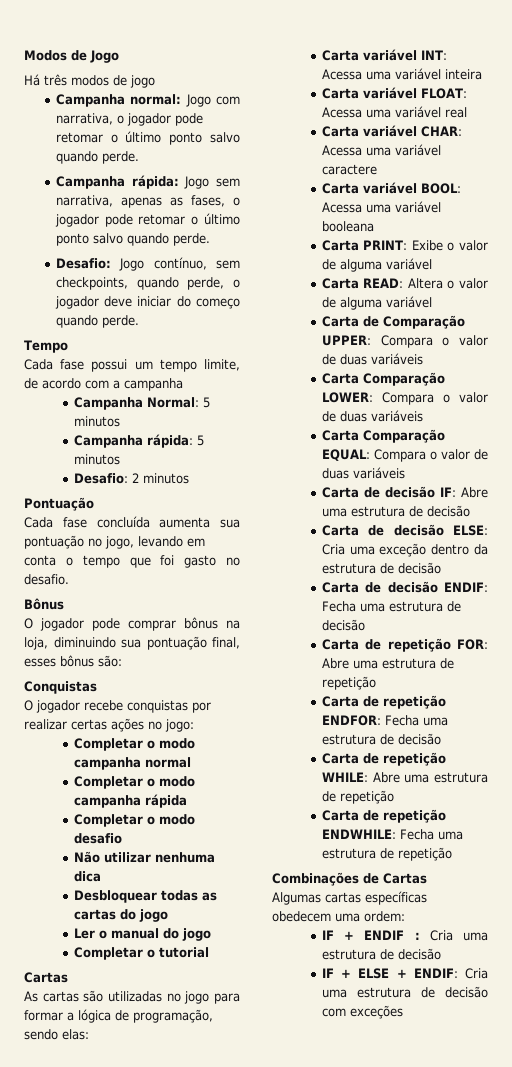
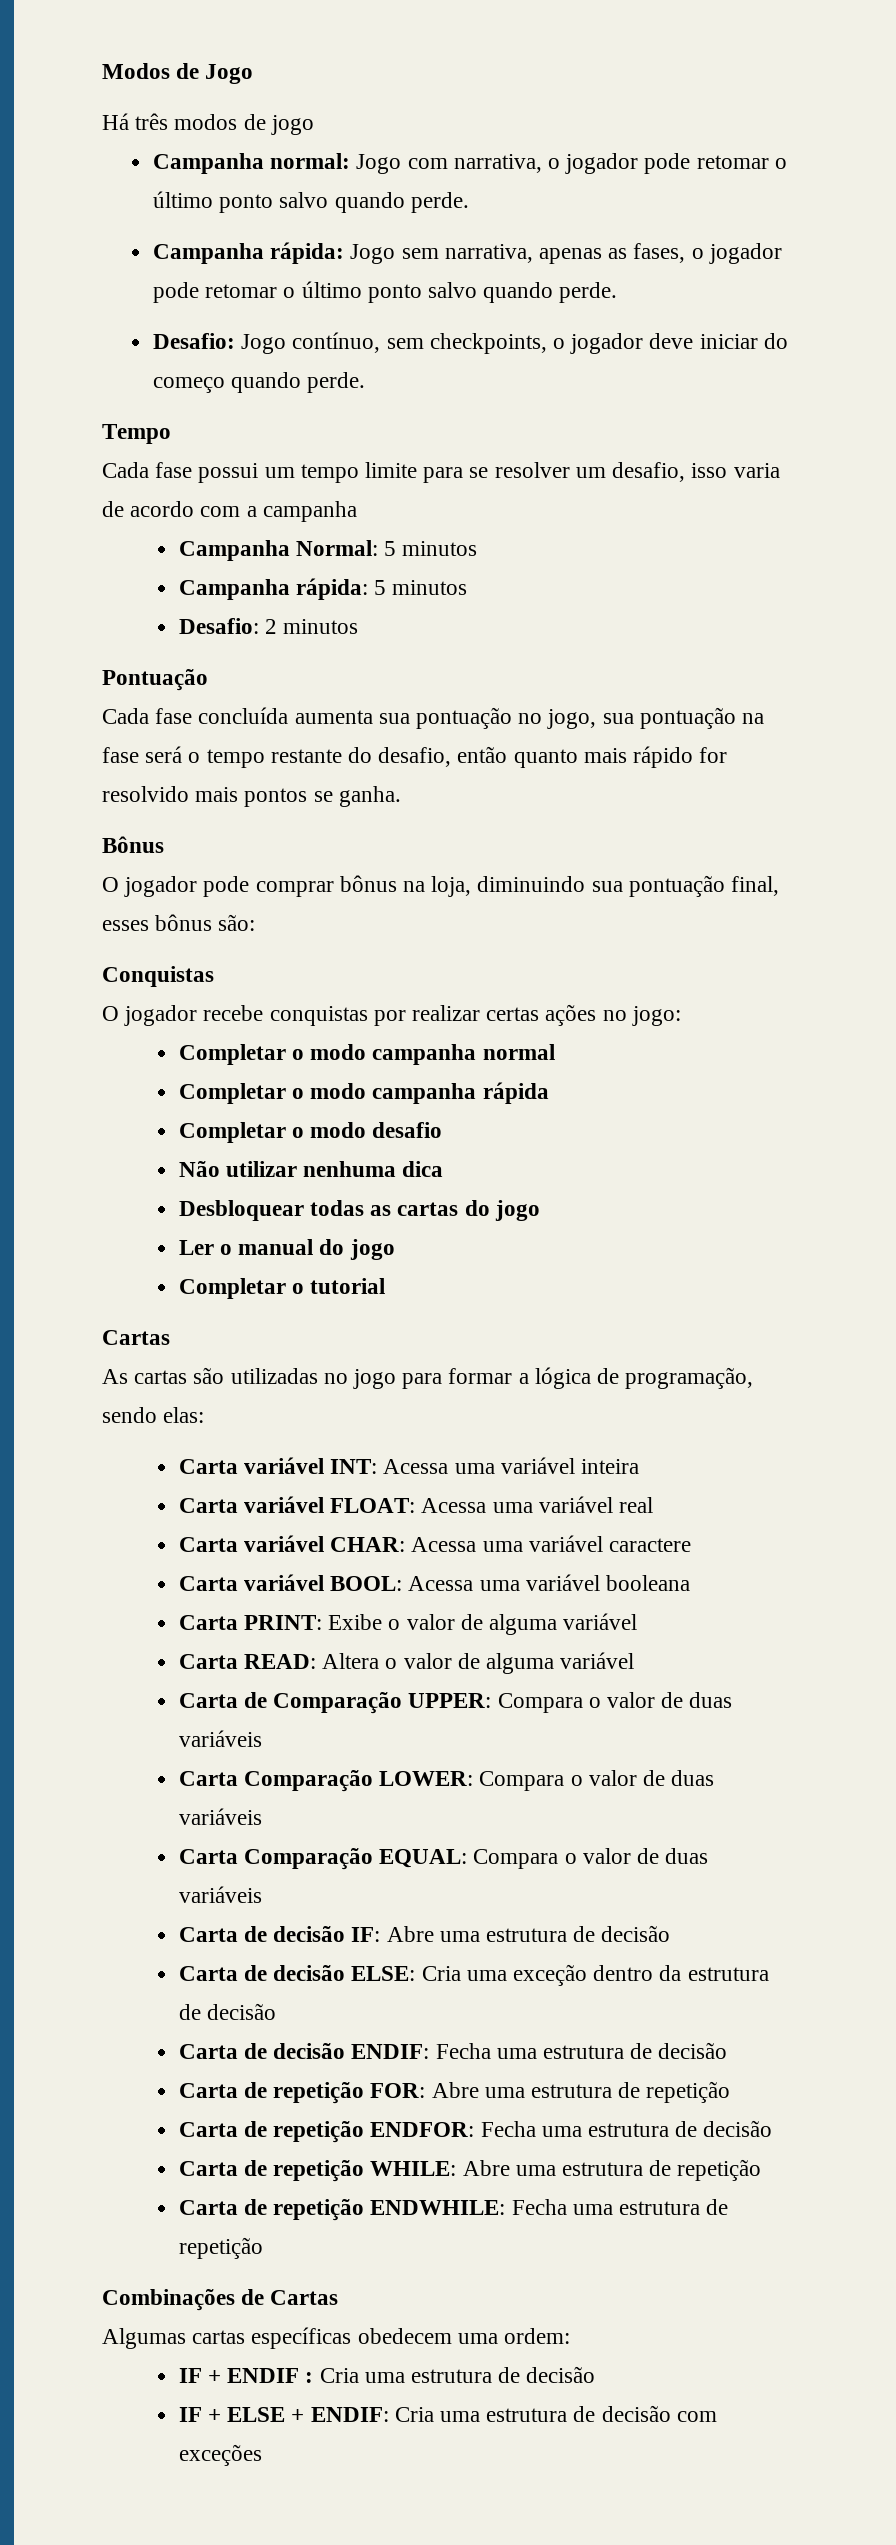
- Desafio: Jogo contínuo, sem checkpoints, quando perde, o jogador deve iniciar do começo quando perde.
+ Desafio: Jogo contínuo, sem checkpoints, o jogador deve iniciar do começo quando perde.
- Cada fase possui um tempo limite, de acordo com a campanha
+ Cada fase possui um tempo limite para se resolver um desafio, isso varia de acordo com a campanha
- Cada fase concluída aumenta sua pontuação no jogo, levando em conta o tempo que foi gasto no desafio.
+ Cada fase concluída aumenta sua pontuação no jogo, sua pontuação na fase será o tempo restante do desafio, então quanto mais rápido for resolvido mais pontos se ganha.

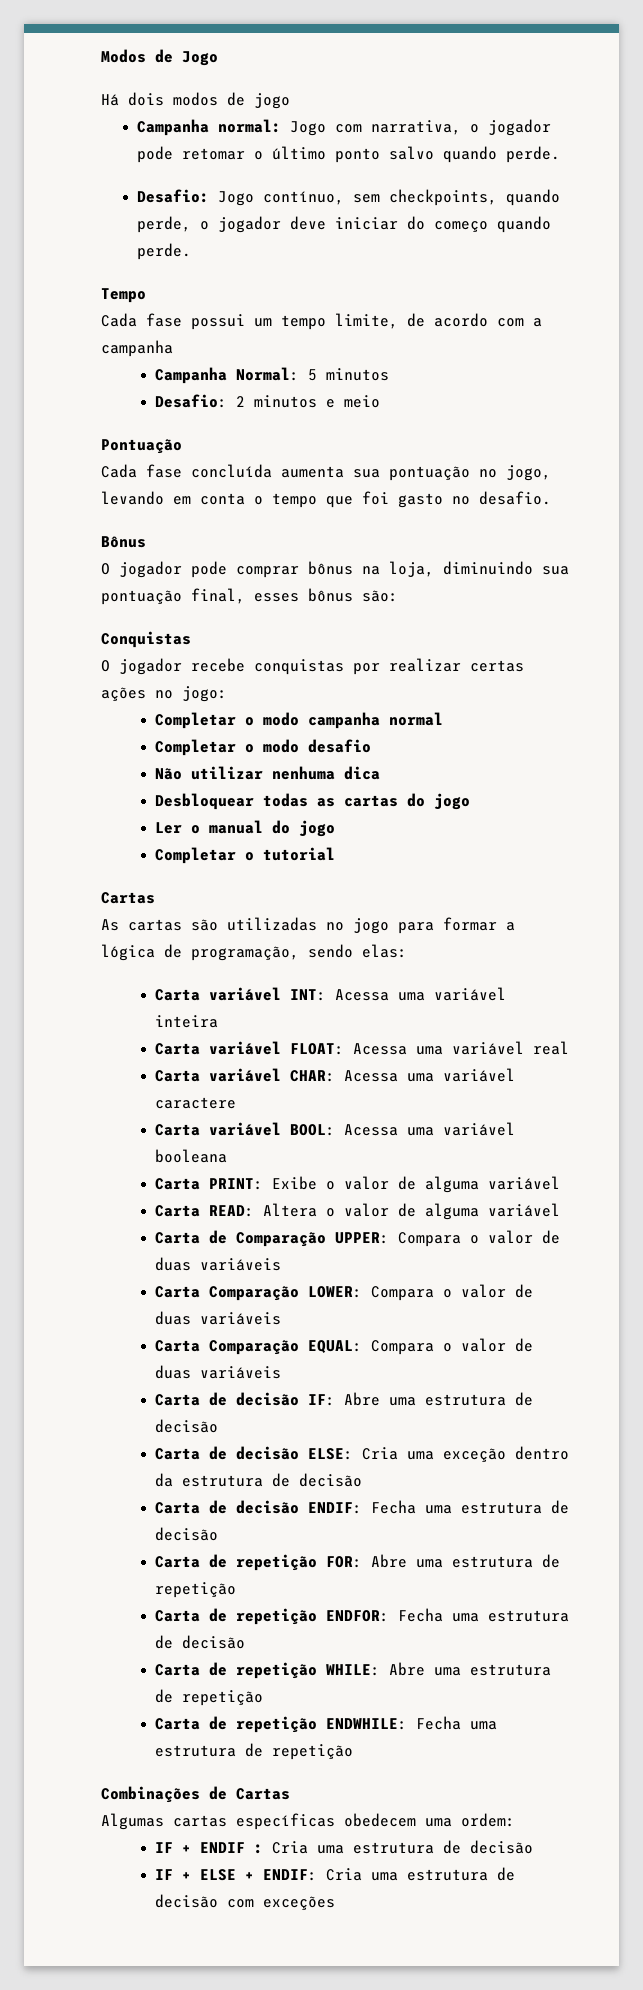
- Há três modos de jogo
+ Há dois modos de jogo
- Campanha rápida: Jogo sem narrativa, apenas as fases, o jogador pode retomar o último ponto salvo quando perde.
- Desafio: Jogo contínuo, sem checkpoints, o jogador deve iniciar do começo quando perde.
+ Desafio: Jogo contínuo, sem checkpoints, quando perde, o jogador deve iniciar do começo quando perde.
- Cada fase possui um tempo limite para se resolver um desafio, isso varia de acordo com a campanha
+ Cada fase possui um tempo limite, de acordo com a campanha
- Campanha rápida: 5 minutos
- Desafio: 2 minutos
+ Desafio: 2 minutos e meio
- Cada fase concluída aumenta sua pontuação no jogo, sua pontuação na fase será o tempo restante do desafio, então quanto mais rápido for resolvido mais pontos se ganha.
+ Cada fase concluída aumenta sua pontuação no jogo, levando em conta o tempo que foi gasto no desafio.
- Completar o modo campanha rápida

